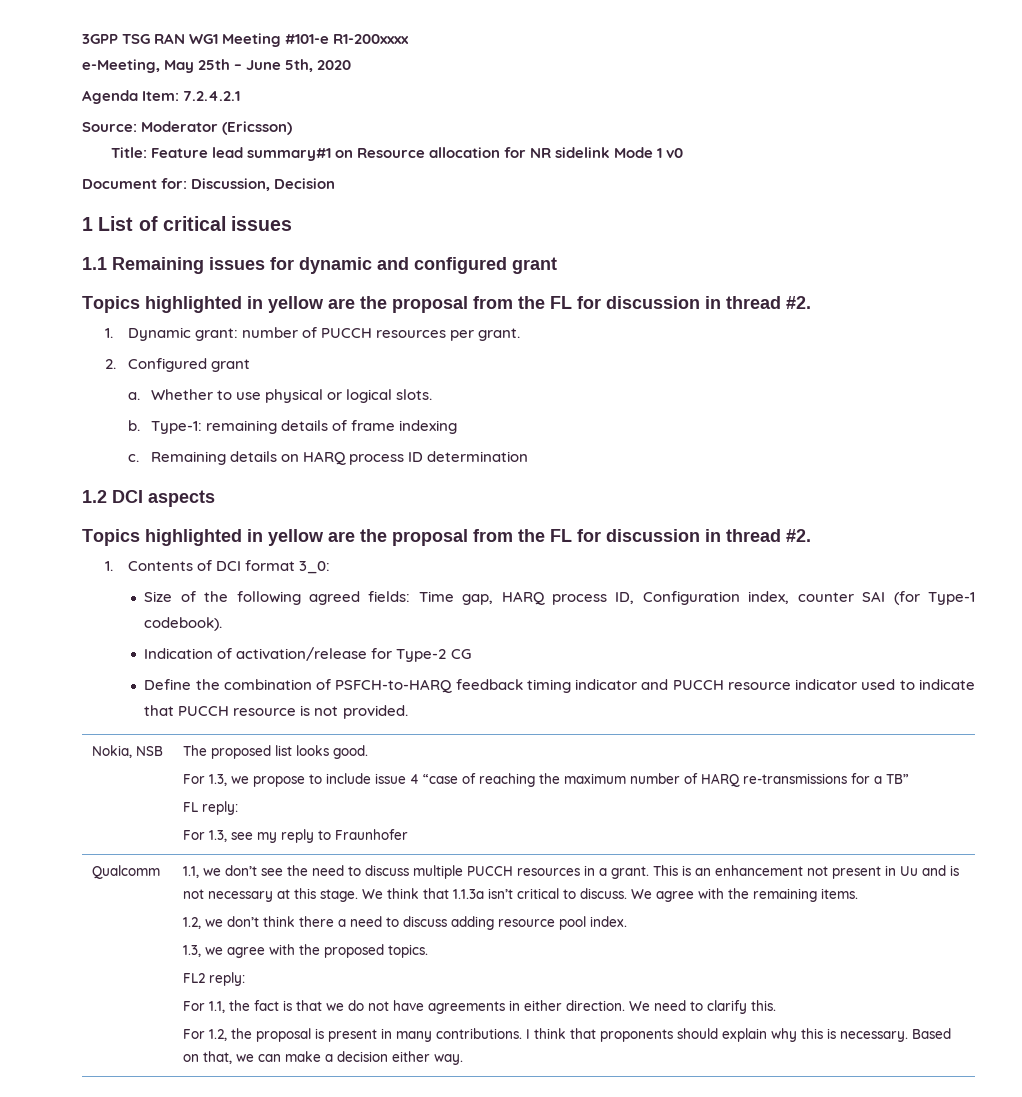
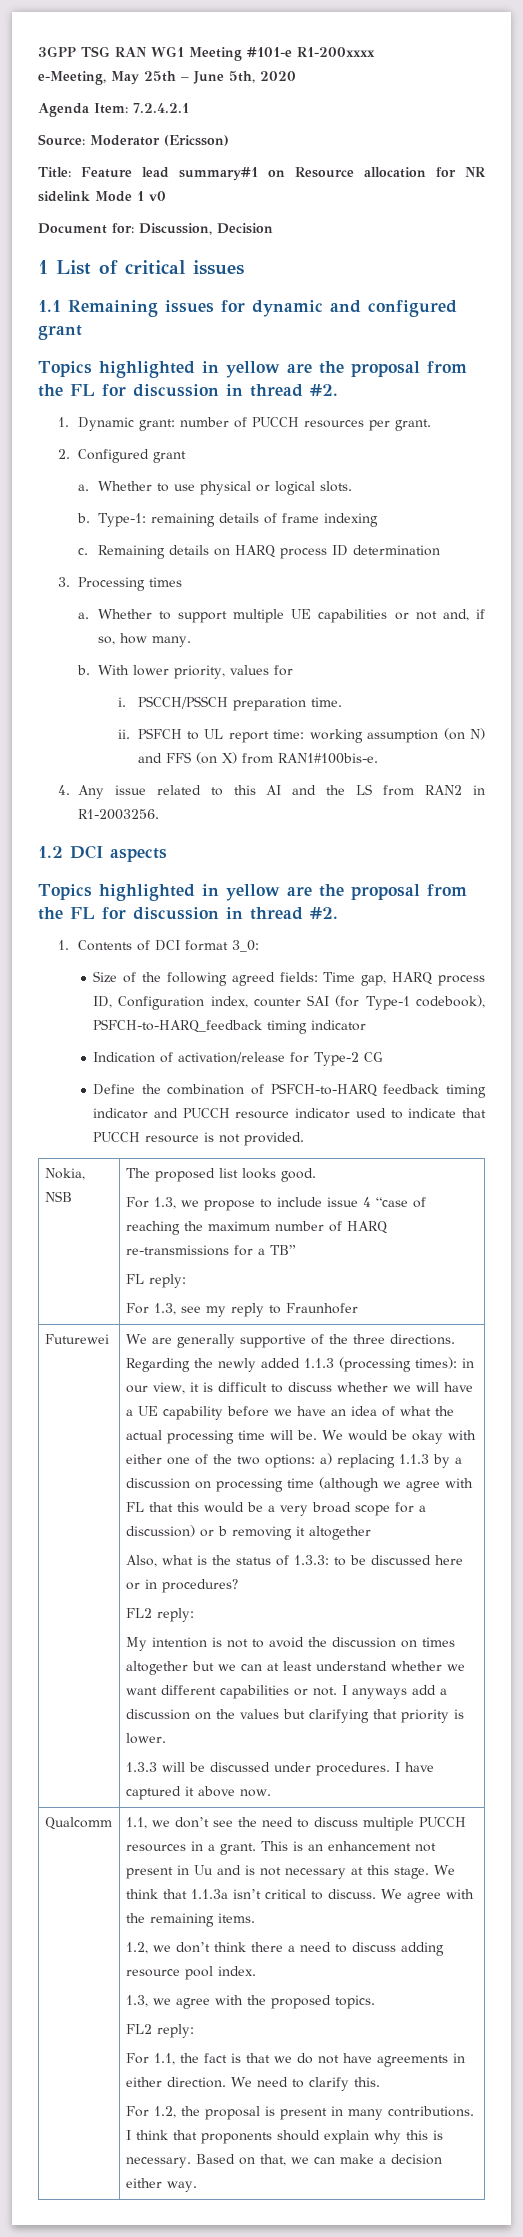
+ 3. Processing times
+ a. Whether to support multiple UE capabilities or not and, if so, how many.
+ b. With lower priority, values for
+ i. PSCCH/PSSCH preparation time.
+ ii. PSFCH to UL report time: working assumption (on N) and FFS (on X) from RAN1#100bis-e.
+ 4. Any issue related to this AI and the LS from RAN2 in R1-2003256.
- Size of the following agreed fields: Time gap, HARQ process ID, Configuration index, counter SAI (for Type-1 codebook).
+ Size of the following agreed fields: Time gap, HARQ process ID, Configuration index, counter SAI (for Type-1 codebook), PSFCH-to-HARQ_feedback timing indicator
+ Futurewei | We are generally supportive of the three directions. Regarding the newly added 1.1.3 (processing times): in our view, it is difficult to discuss whether we will have a UE capability before we have an idea of what the actual processing time will be. We would be okay with either one of the two options: a) replacing 1.1.3 by a discussion on processing time (although we agree with FL that this would be a very broad scope for a discussion) or b removing it altogether
+ Also, what is the status of 1.3.3: to be discussed here or in procedures?
+ FL2 reply:
+ My intention is not to avoid the discussion on times altogether but we can at least understand whether we want different capabilities or not. I anyways add a discussion on the values but clarifying that priority is lower.
+ 1.3.3 will be discussed under procedures. I have captured it above now.

